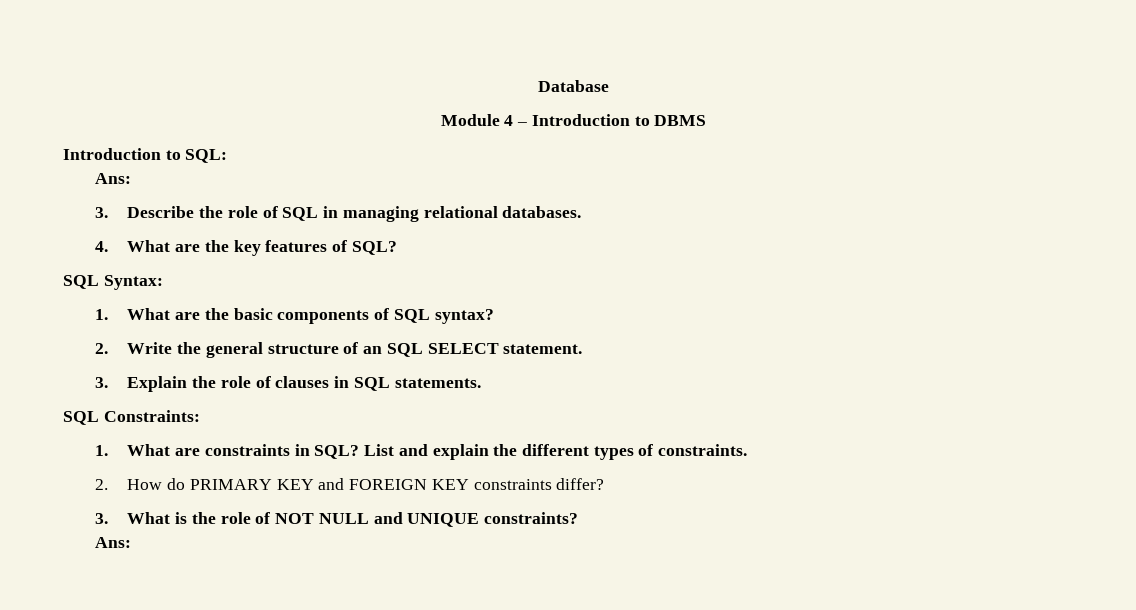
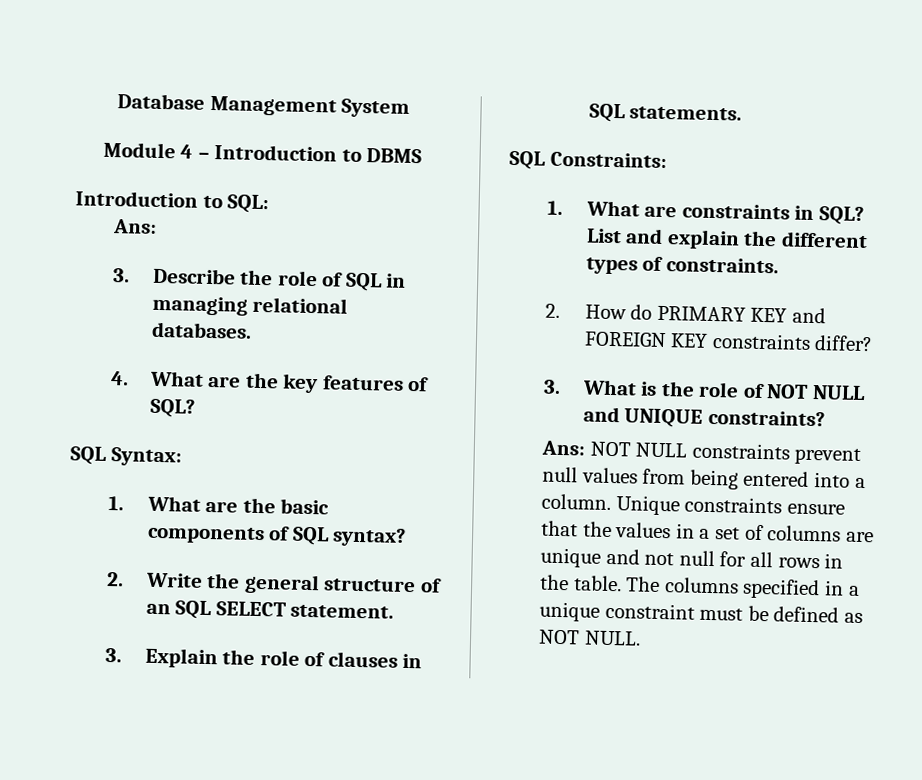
- Database
+ Database Management System
  3. What is the role of NOT NULL and UNIQUE constraints?
- Ans:
+ Ans: NOT NULL constraints prevent null values from being entered into a column. Unique constraints ensure that the values in a set of columns are unique and not null for all rows in the table. The columns specified in a unique constraint must be defined as NOT NULL.

